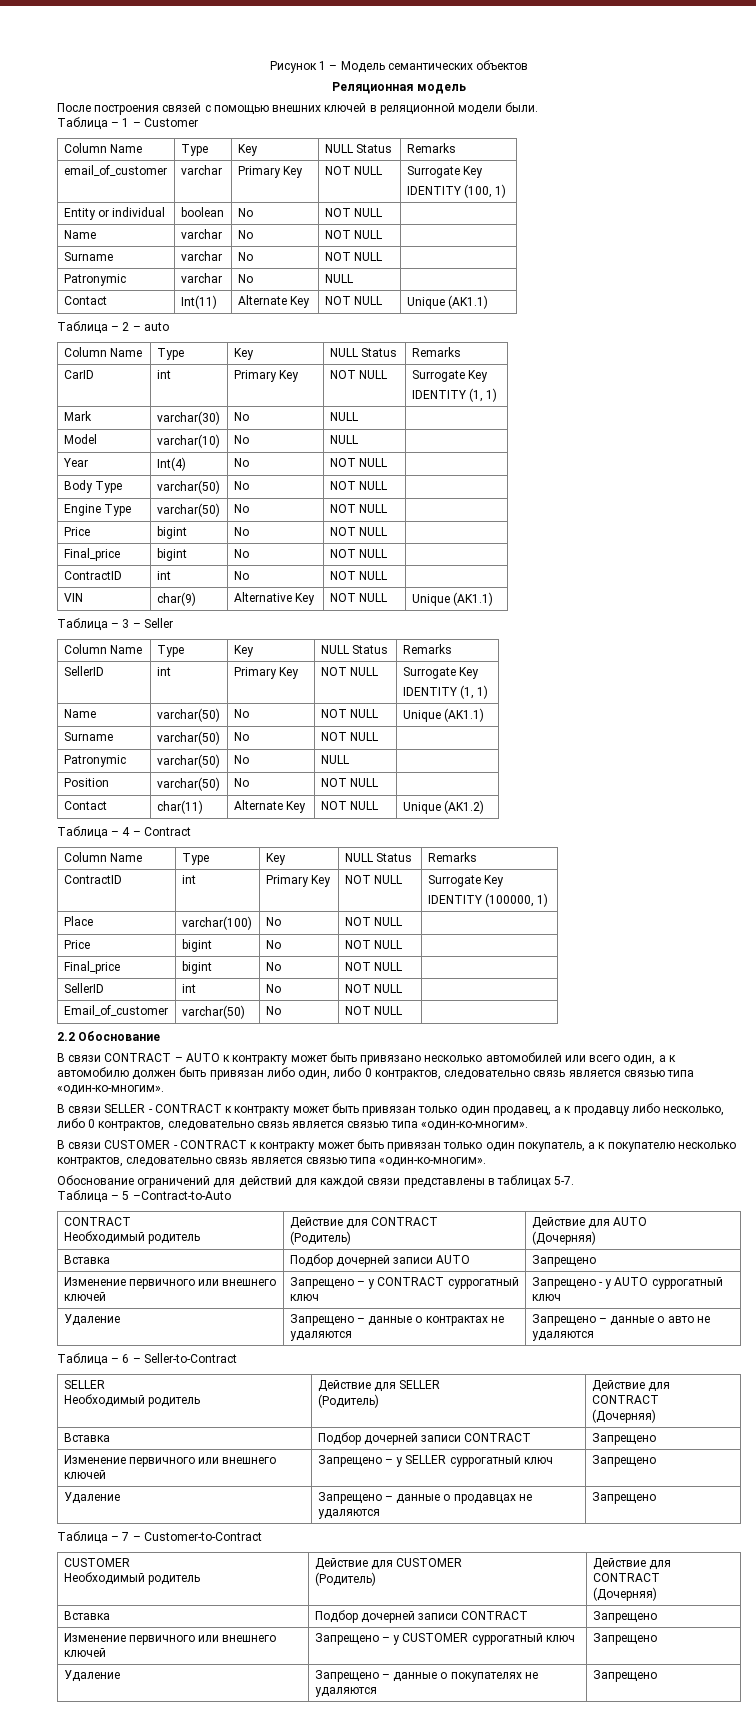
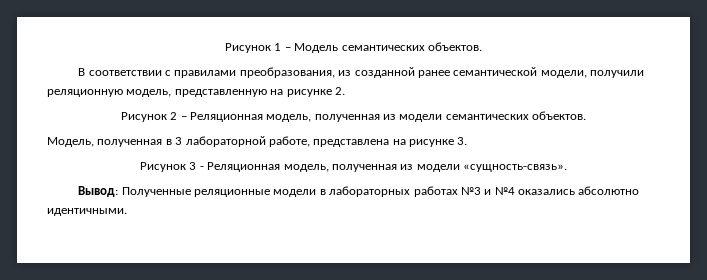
- Рисунок 1 – Модель семантических объектов
- Реляционная модель
- После построения связей с помощью внешних ключей в реляционной модели были.
- Таблица – 1 – Customer
- Column Name | Type | Key | NULL Status | Remarks
- email_of_customer | varchar | Primary Key | NOT NULL | Surrogate Key
- IDENTITY (100, 1)
- Entity or individual | boolean | No | NOT NULL |
- Name | varchar | No | NOT NULL |
- Surname | varchar | No | NOT NULL |
- Patronymic | varchar | No | NULL |
- Contact | Int(11) | Alternate Key | NOT NULL | Unique (AK1.1)
- Таблица – 2 – auto
- Column Name | Type | Key | NULL Status | Remarks
- CarID | int | Primary Key | NOT NULL | Surrogate Key
- IDENTITY (1, 1)
- Mark | varchar(30) | No | NULL |
- Model | varchar(10) | No | NULL |
- Year | Int(4) | No | NOT NULL |
- Body Type | varchar(50) | No | NOT NULL |
- Engine Type | varchar(50) | No | NOT NULL |
- Price | bigint | No | NOT NULL |
- Final_price | bigint | No | NOT NULL |
- ContractID | int | No | NOT NULL |
- VIN | char(9) | Alternative Key | NOT NULL | Unique (AK1.1)
- Таблица – 3 – Seller
- Column Name | Type | Key | NULL Status | Remarks
- SellerID | int | Primary Key | NOT NULL | Surrogate Key
- IDENTITY (1, 1)
- Name | varchar(50) | No | NOT NULL | Unique (AK1.1)
- Surname | varchar(50) | No | NOT NULL |
- Patronymic | varchar(50) | No | NULL |
- Position | varchar(50) | No | NOT NULL |
- Contact | char(11) | Alternate Key | NOT NULL | Unique (AK1.2)
- Таблица – 4 – Contract
- Column Name | Type | Key | NULL Status | Remarks
- ContractID | int | Primary Key | NOT NULL | Surrogate Key
- IDENTITY (100000, 1)
- Place | varchar(100) | No | NOT NULL |
- Price | bigint | No | NOT NULL |
- Final_price | bigint | No | NOT NULL |
- SellerID | int | No | NOT NULL |
- Email_of_customer | varchar(50) | No | NOT NULL |
- 2.2 Обоснование
- В связи CONTRACT – AUTO к контракту может быть привязано несколько автомобилей или всего один, а к автомобилю должен быть привязан либо один, либо 0 контрактов, следовательно связь является связью типа «один-ко-многим».
- В связи SELLER - CONTRACT к контракту может быть привязан только один продавец, а к продавцу либо несколько, либо 0 контрактов, следовательно связь является связью типа «один-ко-многим».
- В связи CUSTOMER - CONTRACT к контракту может быть привязан только один покупатель, а к покупателю несколько контрактов, следовательно связь является связью типа «один-ко-многим».
- Обоснование ограничений для действий для каждой связи представлены в таблицах 5-7.
- Таблица – 5 –Contract-to-Auto
- CONTRACT
- Необходимый родитель | Действие для CONTRACT
- (Родитель) | Действие для AUTO
- (Дочерняя)
- Вставка | Подбор дочерней записи AUTO | Запрещено
- Изменение первичного или внешнего ключей | Запрещено – у CONTRACT суррогатный ключ | Запрещено - у AUTO суррогатный ключ
- Удаление | Запрещено – данные о контрактах не удаляются | Запрещено – данные о авто не удаляются
- Таблица – 6 – Seller-to-Contract
- SELLER
- Необходимый родитель | Действие для SELLER
- (Родитель) | Действие для CONTRACT
- (Дочерняя)
- Вставка | Подбор дочерней записи CONTRACT | Запрещено
- Изменение первичного или внешнего ключей | Запрещено – у SELLER суррогатный ключ | Запрещено
- Удаление | Запрещено – данные о продавцах не удаляются | Запрещено
- Таблица – 7 – Customer-to-Contract
- CUSTOMER
- Необходимый родитель | Действие для CUSTOMER
- (Родитель) | Действие для CONTRACT
- (Дочерняя)
- Вставка | Подбор дочерней записи CONTRACT | Запрещено
- Изменение первичного или внешнего ключей | Запрещено – у CUSTOMER суррогатный ключ | Запрещено
- Удаление | Запрещено – данные о покупателях не удаляются | Запрещено
+ Рисунок 1 – Модель семантических объектов.
+ В соответствии с правилами преобразования, из созданной ранее семантической модели, получили реляционную модель, представленную на рисунке 2.
+ Рисунок 2 – Реляционная модель, полученная из модели семантических объектов.
+ Модель, полученная в 3 лабораторной работе, представлена на рисунке 3.
+ Рисунок 3 - Реляционная модель, полученная из модели «сущность-связь».
+ Вывод: Полученные реляционные модели в лабораторных работах №3 и №4 оказались абсолютно идентичными.

